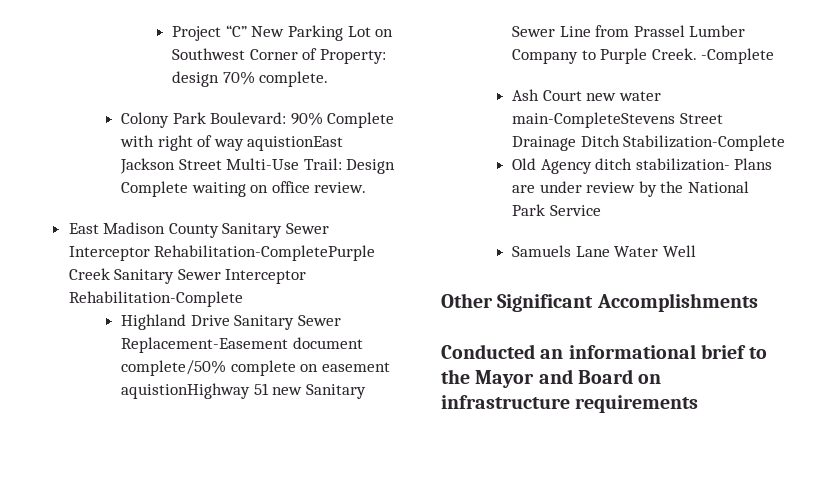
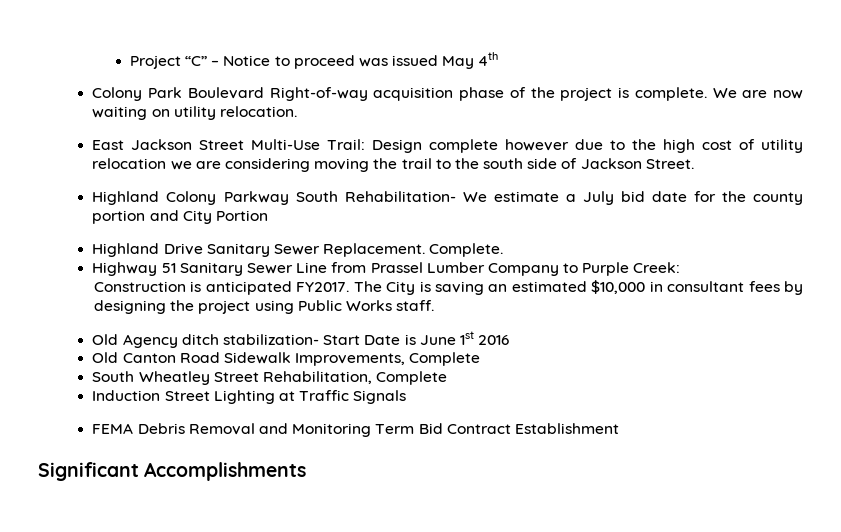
- Project “C” New Parking Lot on Southwest Corner of Property: design 70% complete.
- Colony Park Boulevard: 90% Complete with right of way aquistionEast Jackson Street Multi-Use Trail: Design Complete waiting on office review.
- East Madison County Sanitary Sewer Interceptor Rehabilitation-CompletePurple Creek Sanitary Sewer Interceptor Rehabilitation-Complete
- Highland Drive Sanitary Sewer Replacement-Easement document complete/50% complete on easement aquistionHighway 51 new Sanitary Sewer Line from Prassel Lumber Company to Purple Creek. -Complete
- Ash Court new water main-CompleteStevens Street Drainage Ditch Stabilization-Complete
- Old Agency ditch stabilization- Plans are under review by the National Park Service
- Samuels Lane Water Well
- Other Significant Accomplishments
- Conducted an informational brief to the Mayor and Board on infrastructure requirements
+ Project “C” – Notice to proceed was issued May 4th
+ Colony Park Boulevard Right-of-way acquisition phase of the project is complete. We are now waiting on utility relocation.
+ East Jackson Street Multi-Use Trail: Design complete however due to the high cost of utility relocation we are considering moving the trail to the south side of Jackson Street.
+ Highland Colony Parkway South Rehabilitation- We estimate a July bid date for the county portion and City Portion
+ Highland Drive Sanitary Sewer Replacement. Complete.
+ Highway 51 Sanitary Sewer Line from Prassel Lumber Company to Purple Creek:
+ Construction is anticipated FY2017. The City is saving an estimated $10,000 in consultant fees by designing the project using Public Works staff.
+ Old Agency ditch stabilization- Start Date is June 1st 2016
+ Old Canton Road Sidewalk Improvements, Complete
+ South Wheatley Street Rehabilitation, Complete
+ Induction Street Lighting at Traffic Signals
+ FEMA Debris Removal and Monitoring Term Bid Contract Establishment
+ Significant Accomplishments

